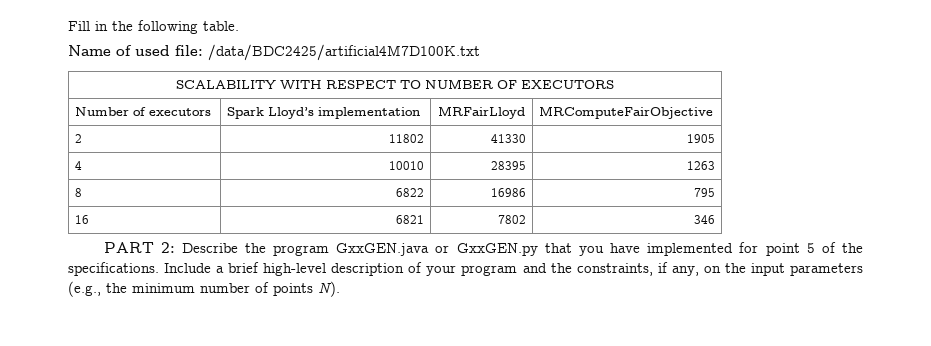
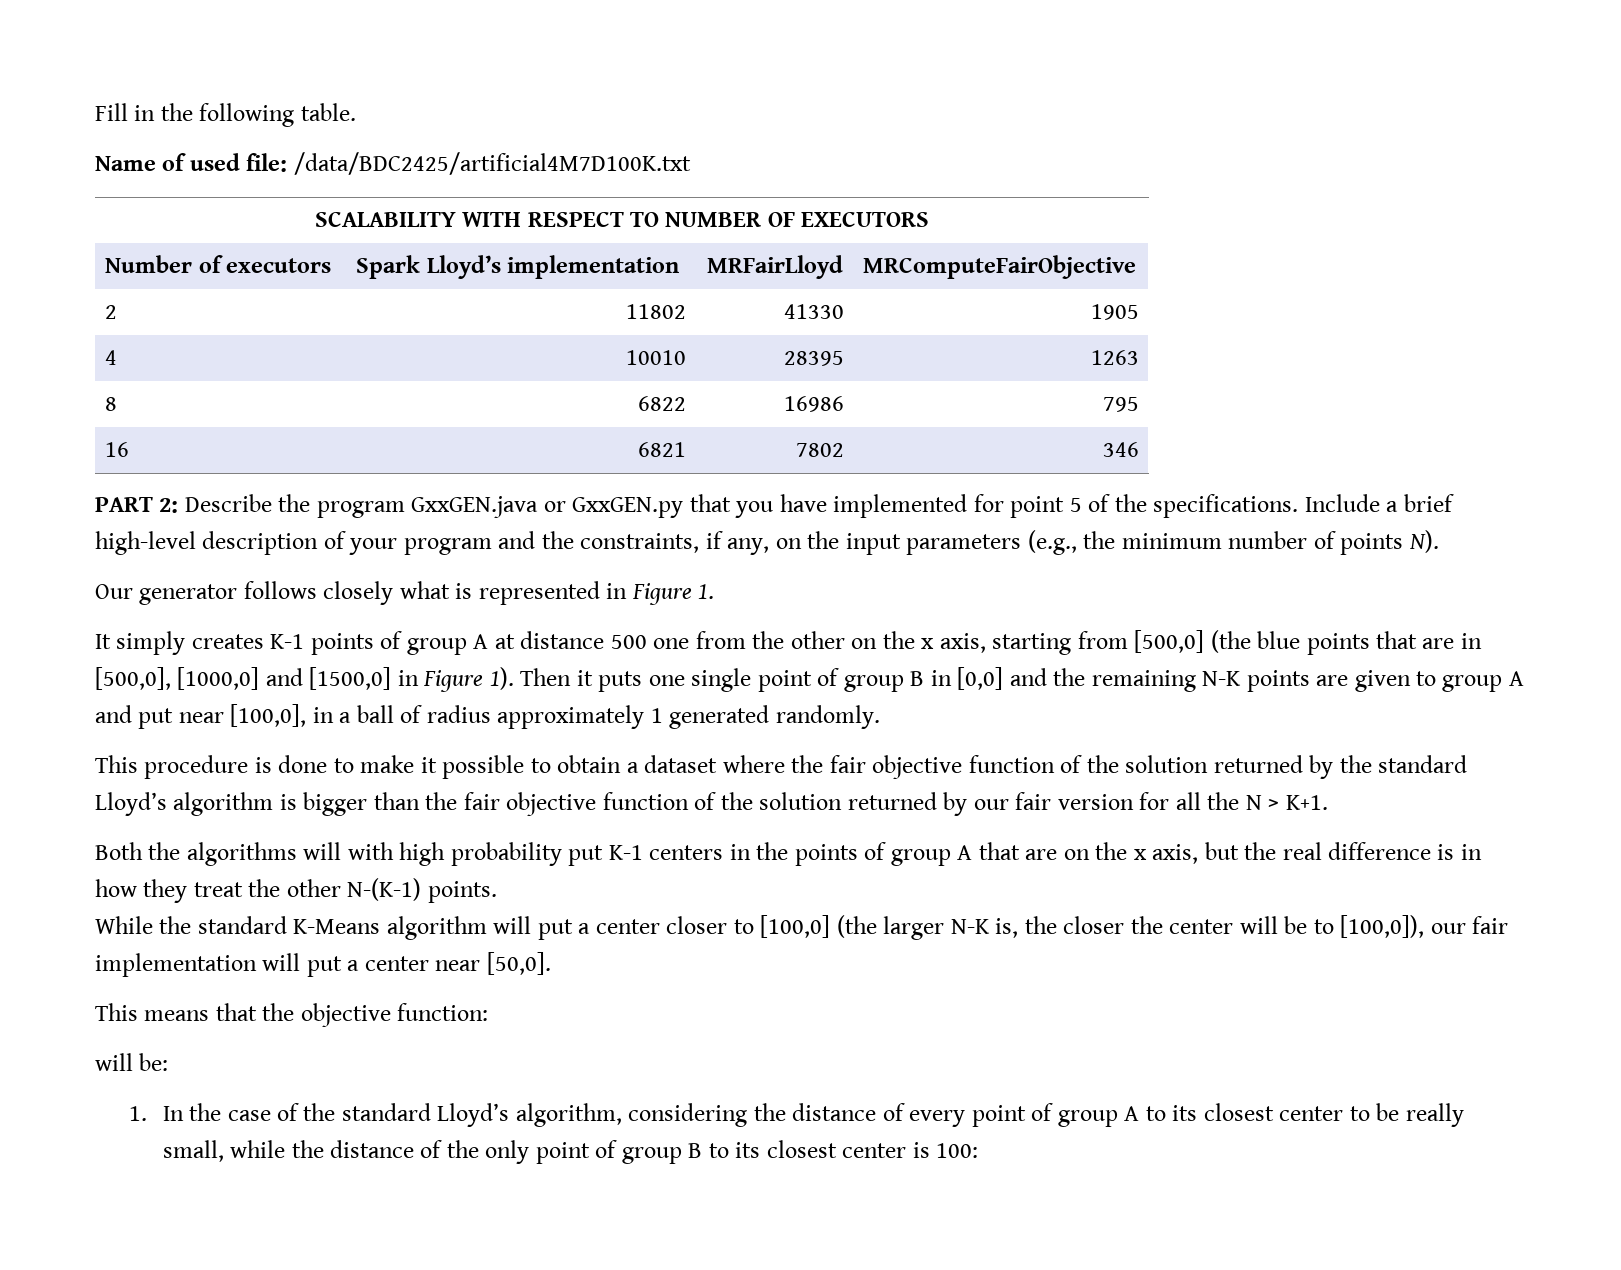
+ Our generator follows closely what is represented in Figure 1.
+ It simply creates K-1 points of group A at distance 500 one from the other on the x axis, starting from [500,0] (the blue points that are in [500,0], [1000,0] and [1500,0] in Figure 1). Then it puts one single point of group B in [0,0] and the remaining N-K points are given to group A and put near [100,0], in a ball of radius approximately 1 generated randomly.
+ This procedure is done to make it possible to obtain a dataset where the fair objective function of the solution returned by the standard Lloyd’s algorithm is bigger than the fair objective function of the solution returned by our fair version for all the N > K+1.
+ Both the algorithms will with high probability put K-1 centers in the points of group A that are on the x axis, but the real difference is in how they treat the other N-(K-1) points.
+ While the standard K-Means algorithm will put a center closer to [100,0] (the larger N-K is, the closer the center will be to [100,0]), our fair implementation will put a center near [50,0].
+ This means that the objective function:
+ will be:
+ 1. In the case of the standard Lloyd’s algorithm, considering the distance of every point of group A to its closest center to be really small, while the distance of the only point of group B to its closest center is 100:

